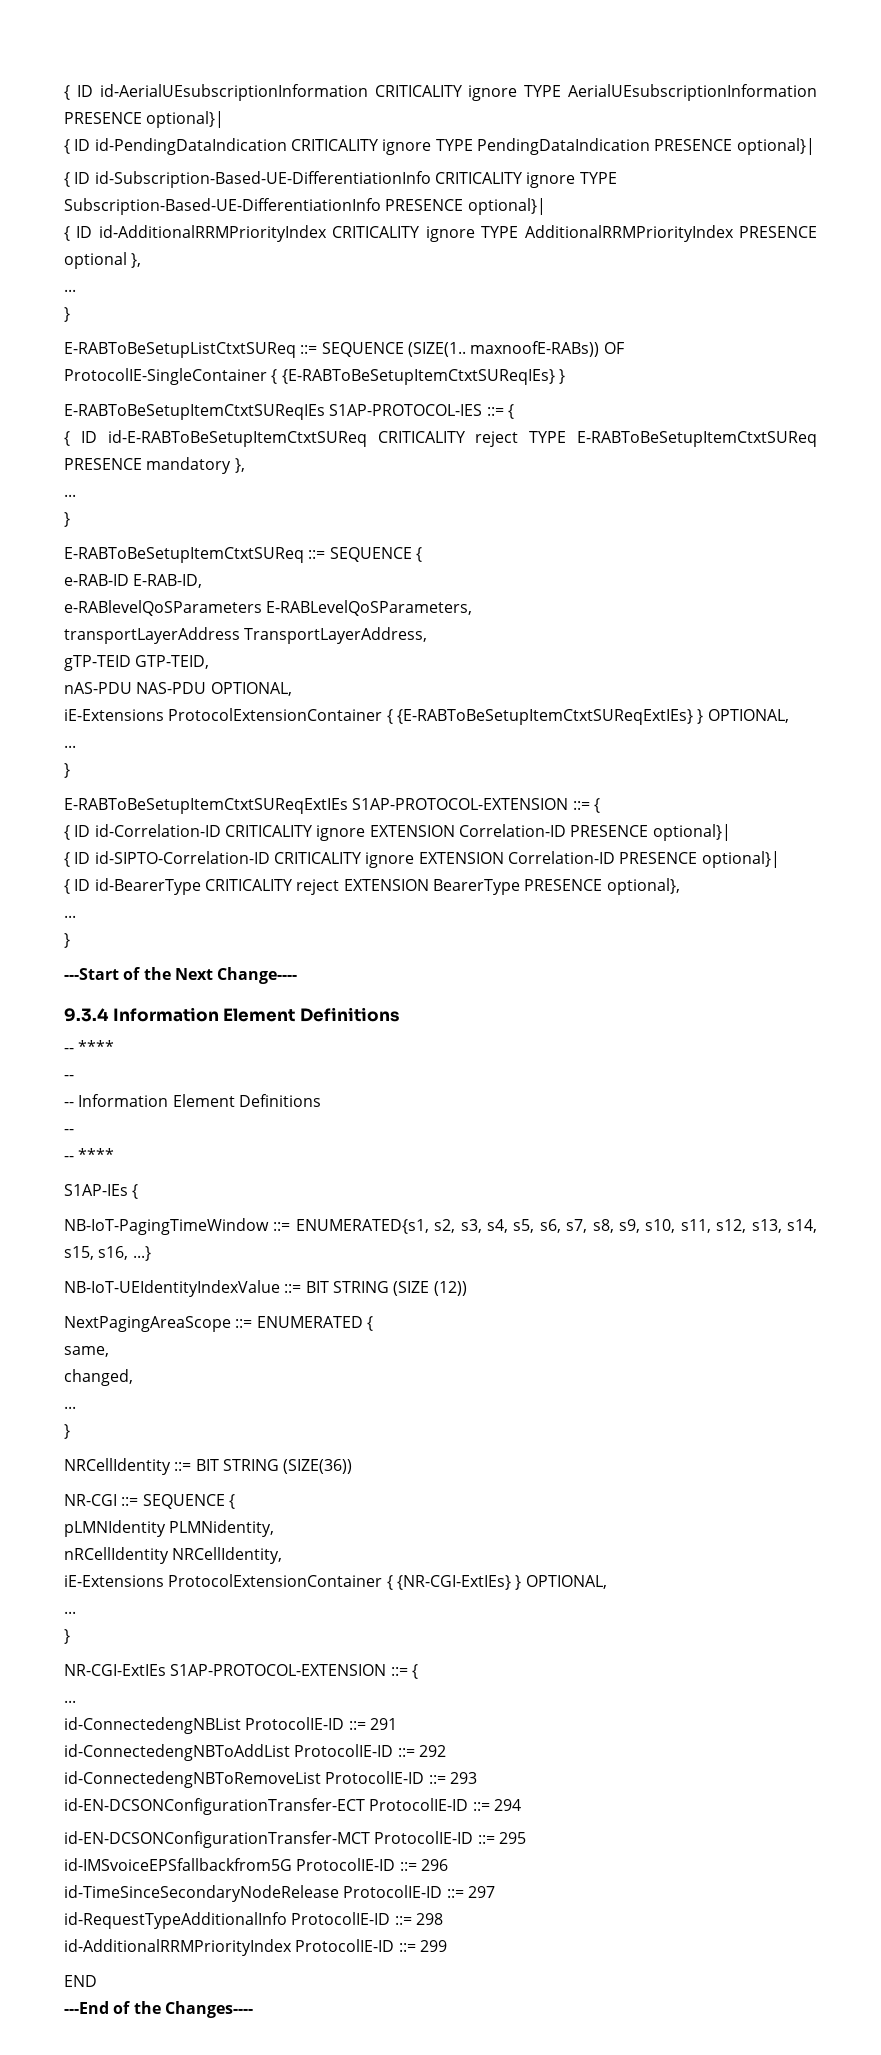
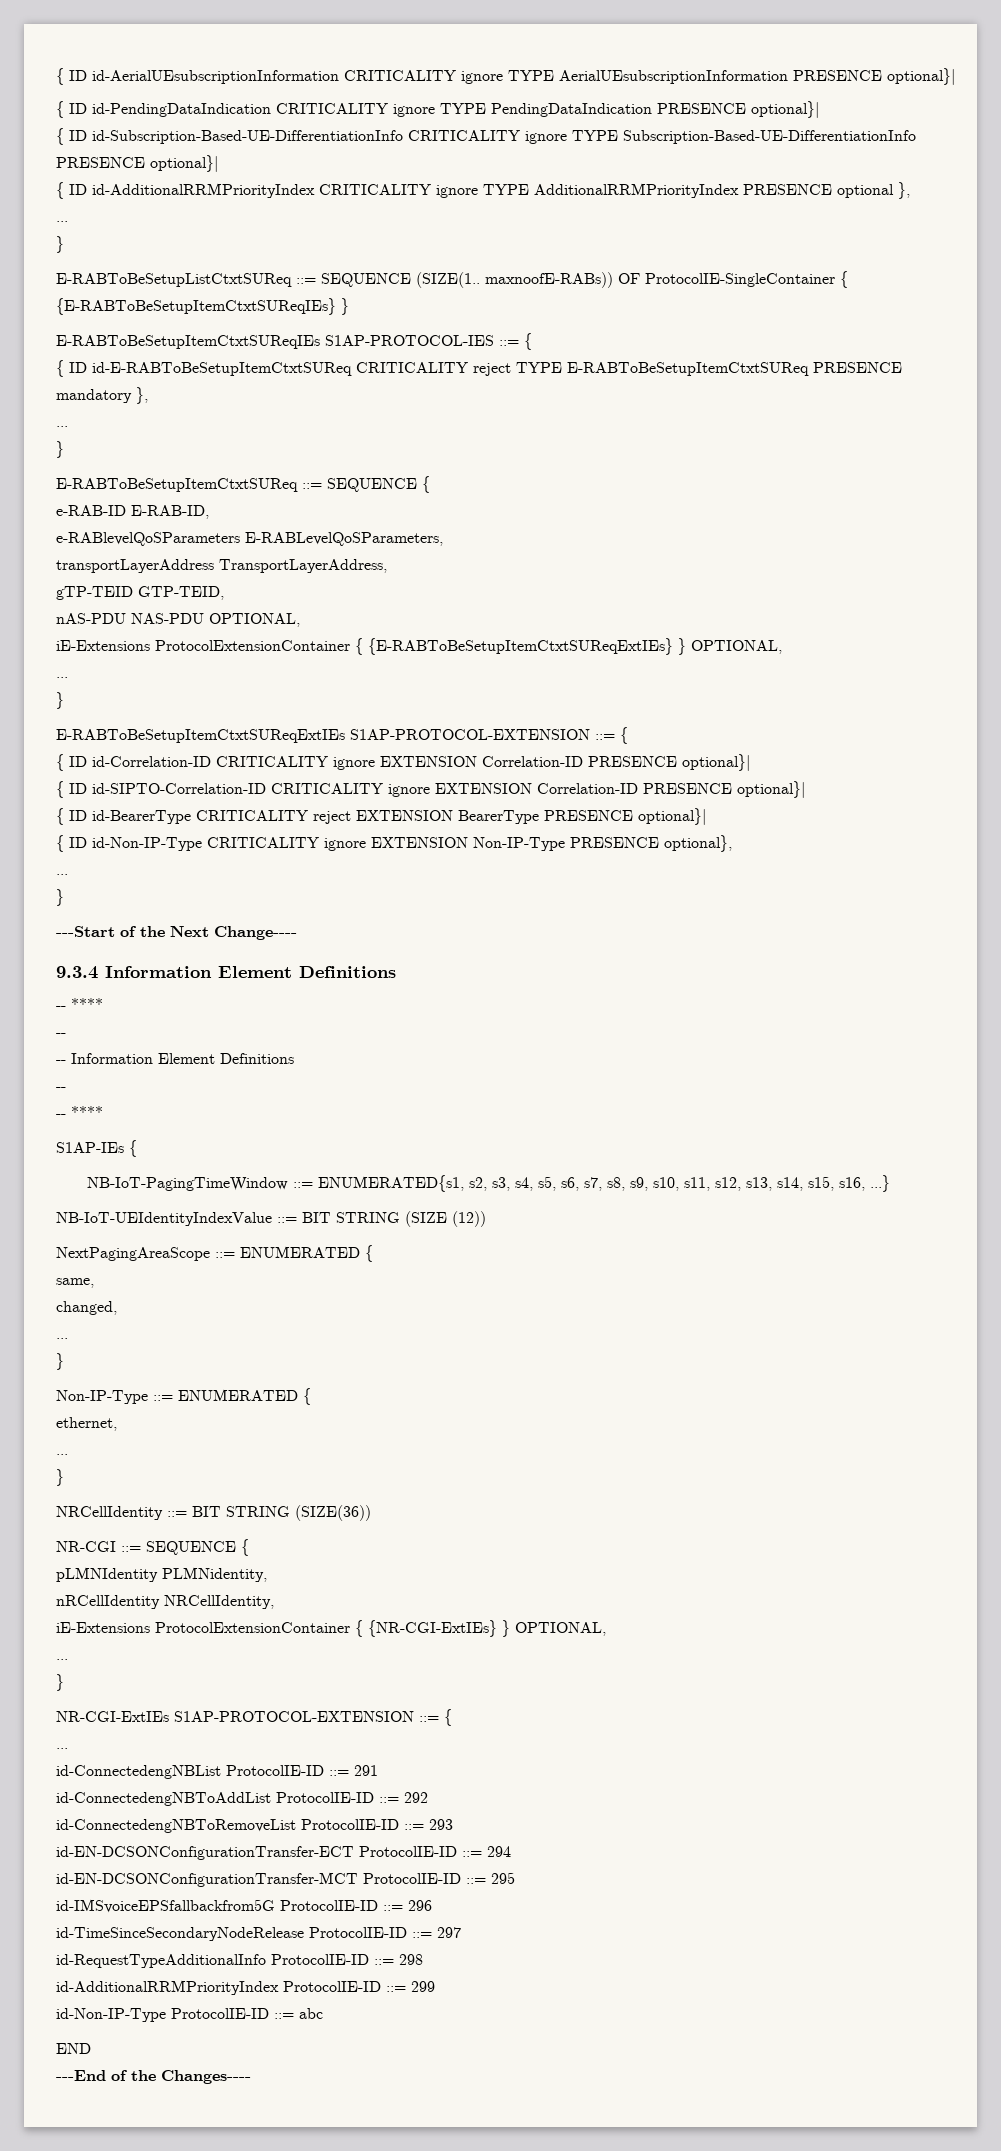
- { ID id-BearerType CRITICALITY reject EXTENSION BearerType PRESENCE optional},
+ { ID id-BearerType CRITICALITY reject EXTENSION BearerType PRESENCE optional}|
+ { ID id-Non-IP-Type CRITICALITY ignore EXTENSION Non-IP-Type PRESENCE optional},
+ Non-IP-Type ::= ENUMERATED {
+ ethernet,
+ ...
+ }
+ id-Non-IP-Type ProtocolIE-ID ::= abc

